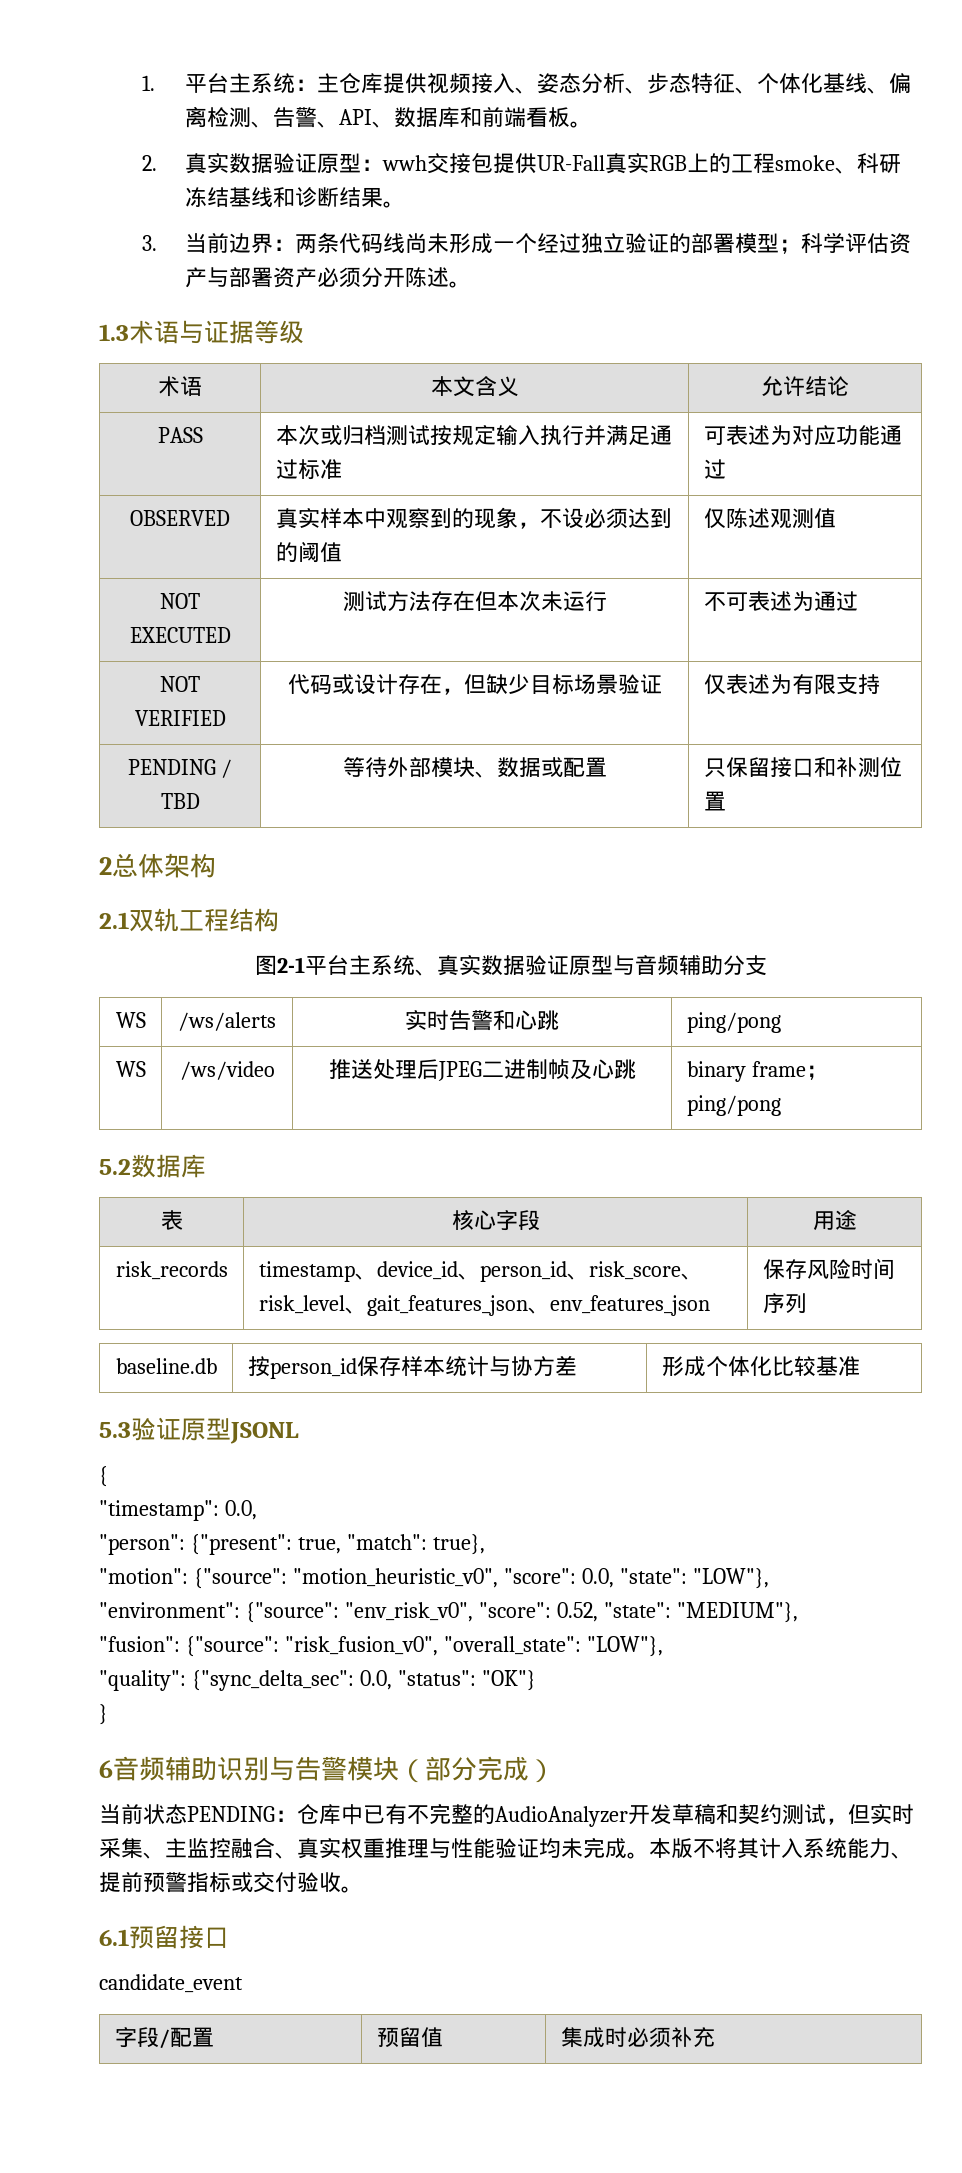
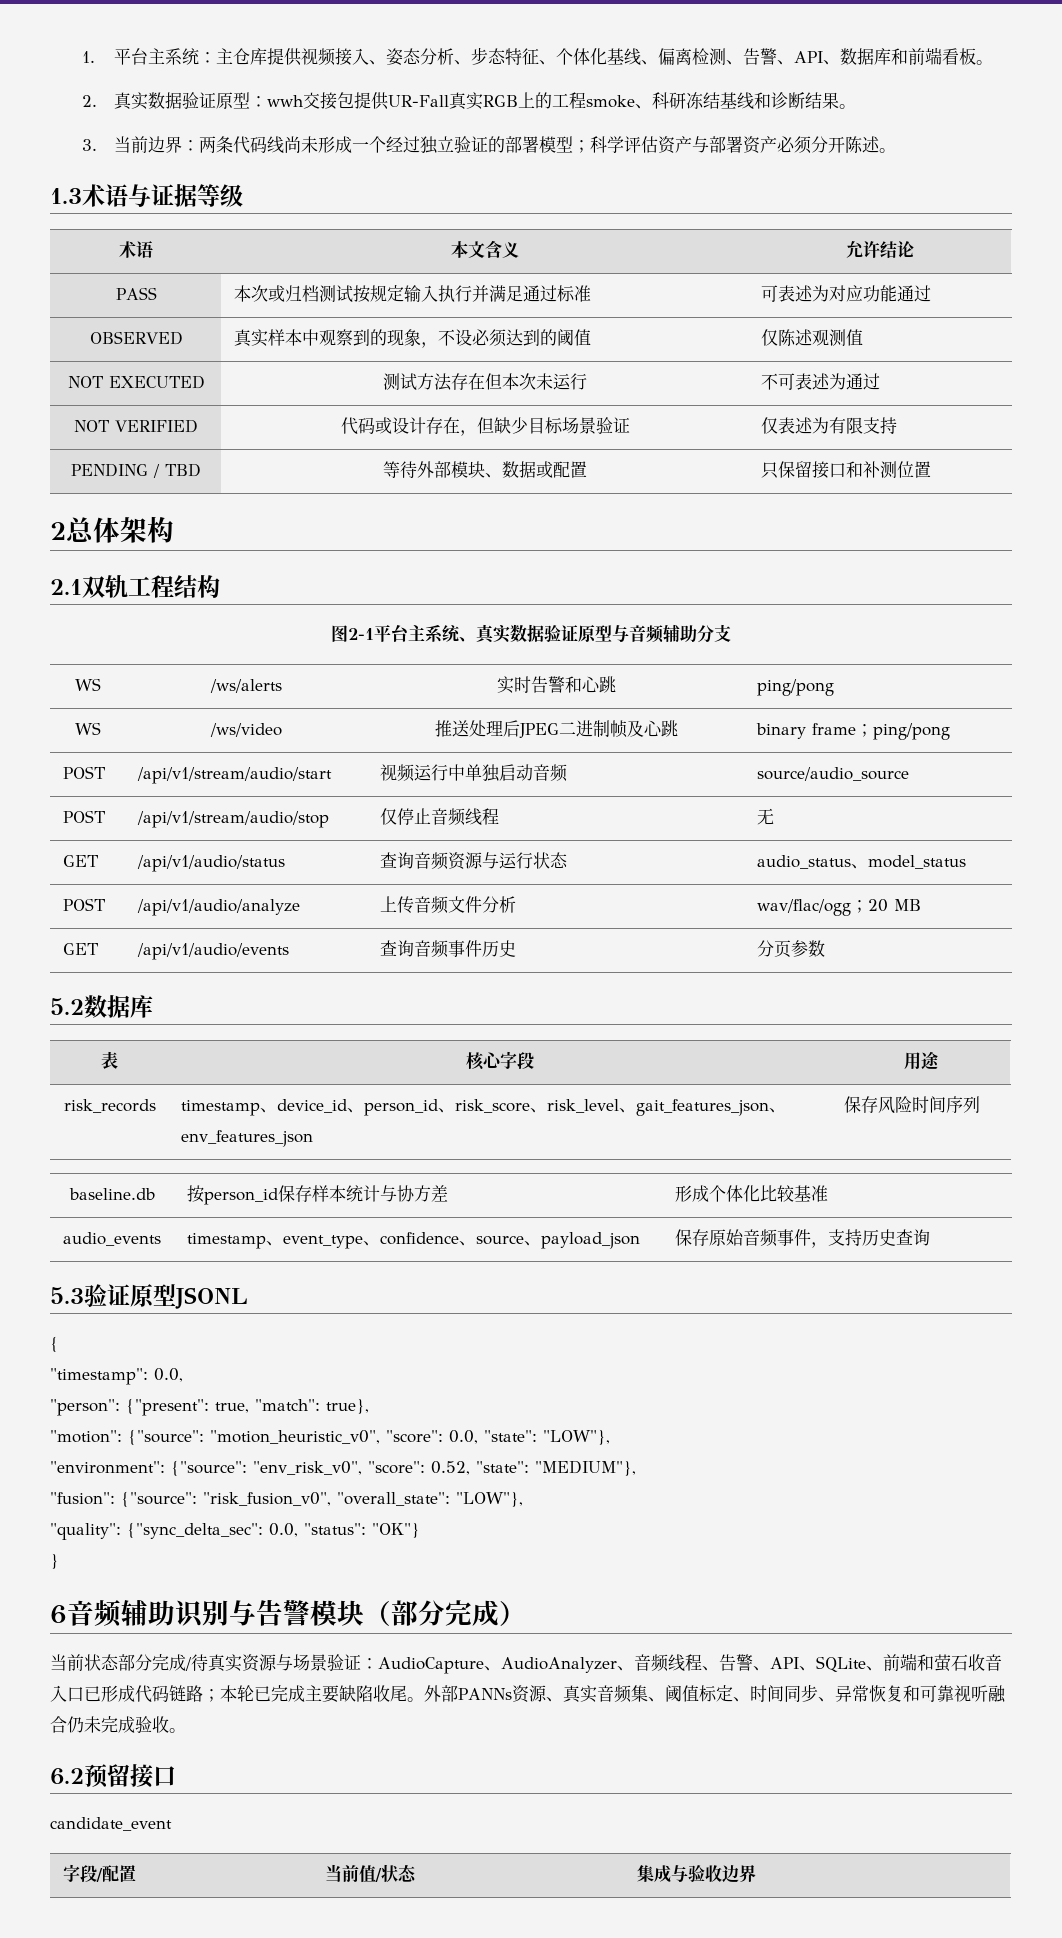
+ POST | /api/v1/stream/audio/start | 视频运行中单独启动音频 | source/audio_source
+ POST | /api/v1/stream/audio/stop | 仅停止音频线程 | 无
+ GET | /api/v1/audio/status | 查询音频资源与运行状态 | audio_status、model_status
+ POST | /api/v1/audio/analyze | 上传音频文件分析 | wav/flac/ogg；20 MB
+ GET | /api/v1/audio/events | 查询音频事件历史 | 分页参数
+ audio_events | timestamp、event_type、confidence、source、payload_json | 保存原始音频事件，支持历史查询
- 当前状态PENDING：仓库中已有不完整的AudioAnalyzer开发草稿和契约测试，但实时采集、主监控融合、真实权重推理与性能验证均未完成。本版不将其计入系统能力、提前预警指标或交付验收。
+ 当前状态部分完成/待真实资源与场景验证：AudioCapture、AudioAnalyzer、音频线程、告警、API、SQLite、前端和萤石收音入口已形成代码链路；本轮已完成主要缺陷收尾。外部PANNs资源、真实音频集、阈值标定、时间同步、异常恢复和可靠视听融合仍未完成验收。
- 6.1预留接口
+ 6.2预留接口
- 字段/配置 | 预留值 | 集成时必须补充
+ 字段/配置 | 当前值/状态 | 集成与验收边界

